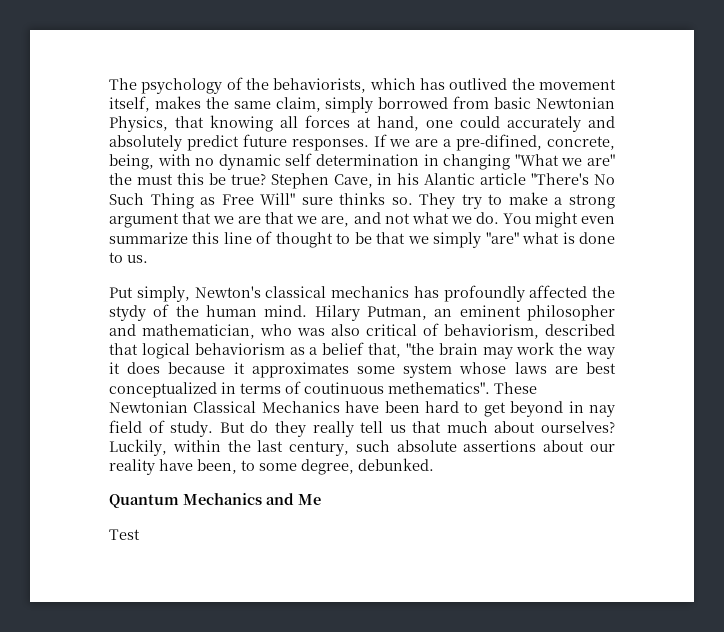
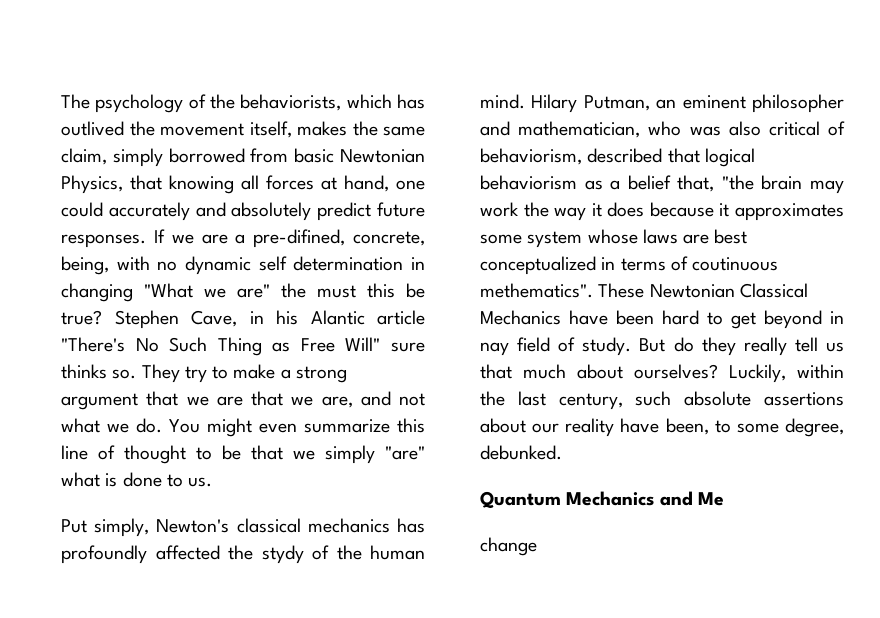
- Test
+ change

